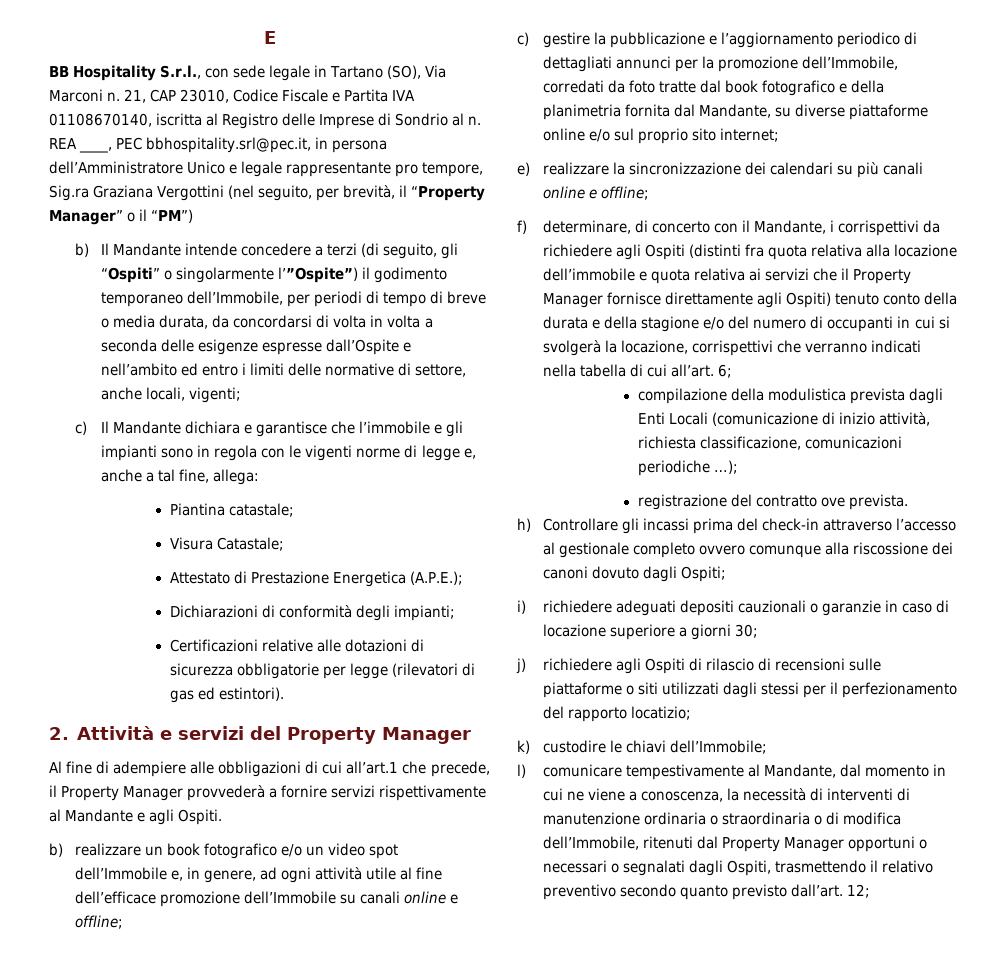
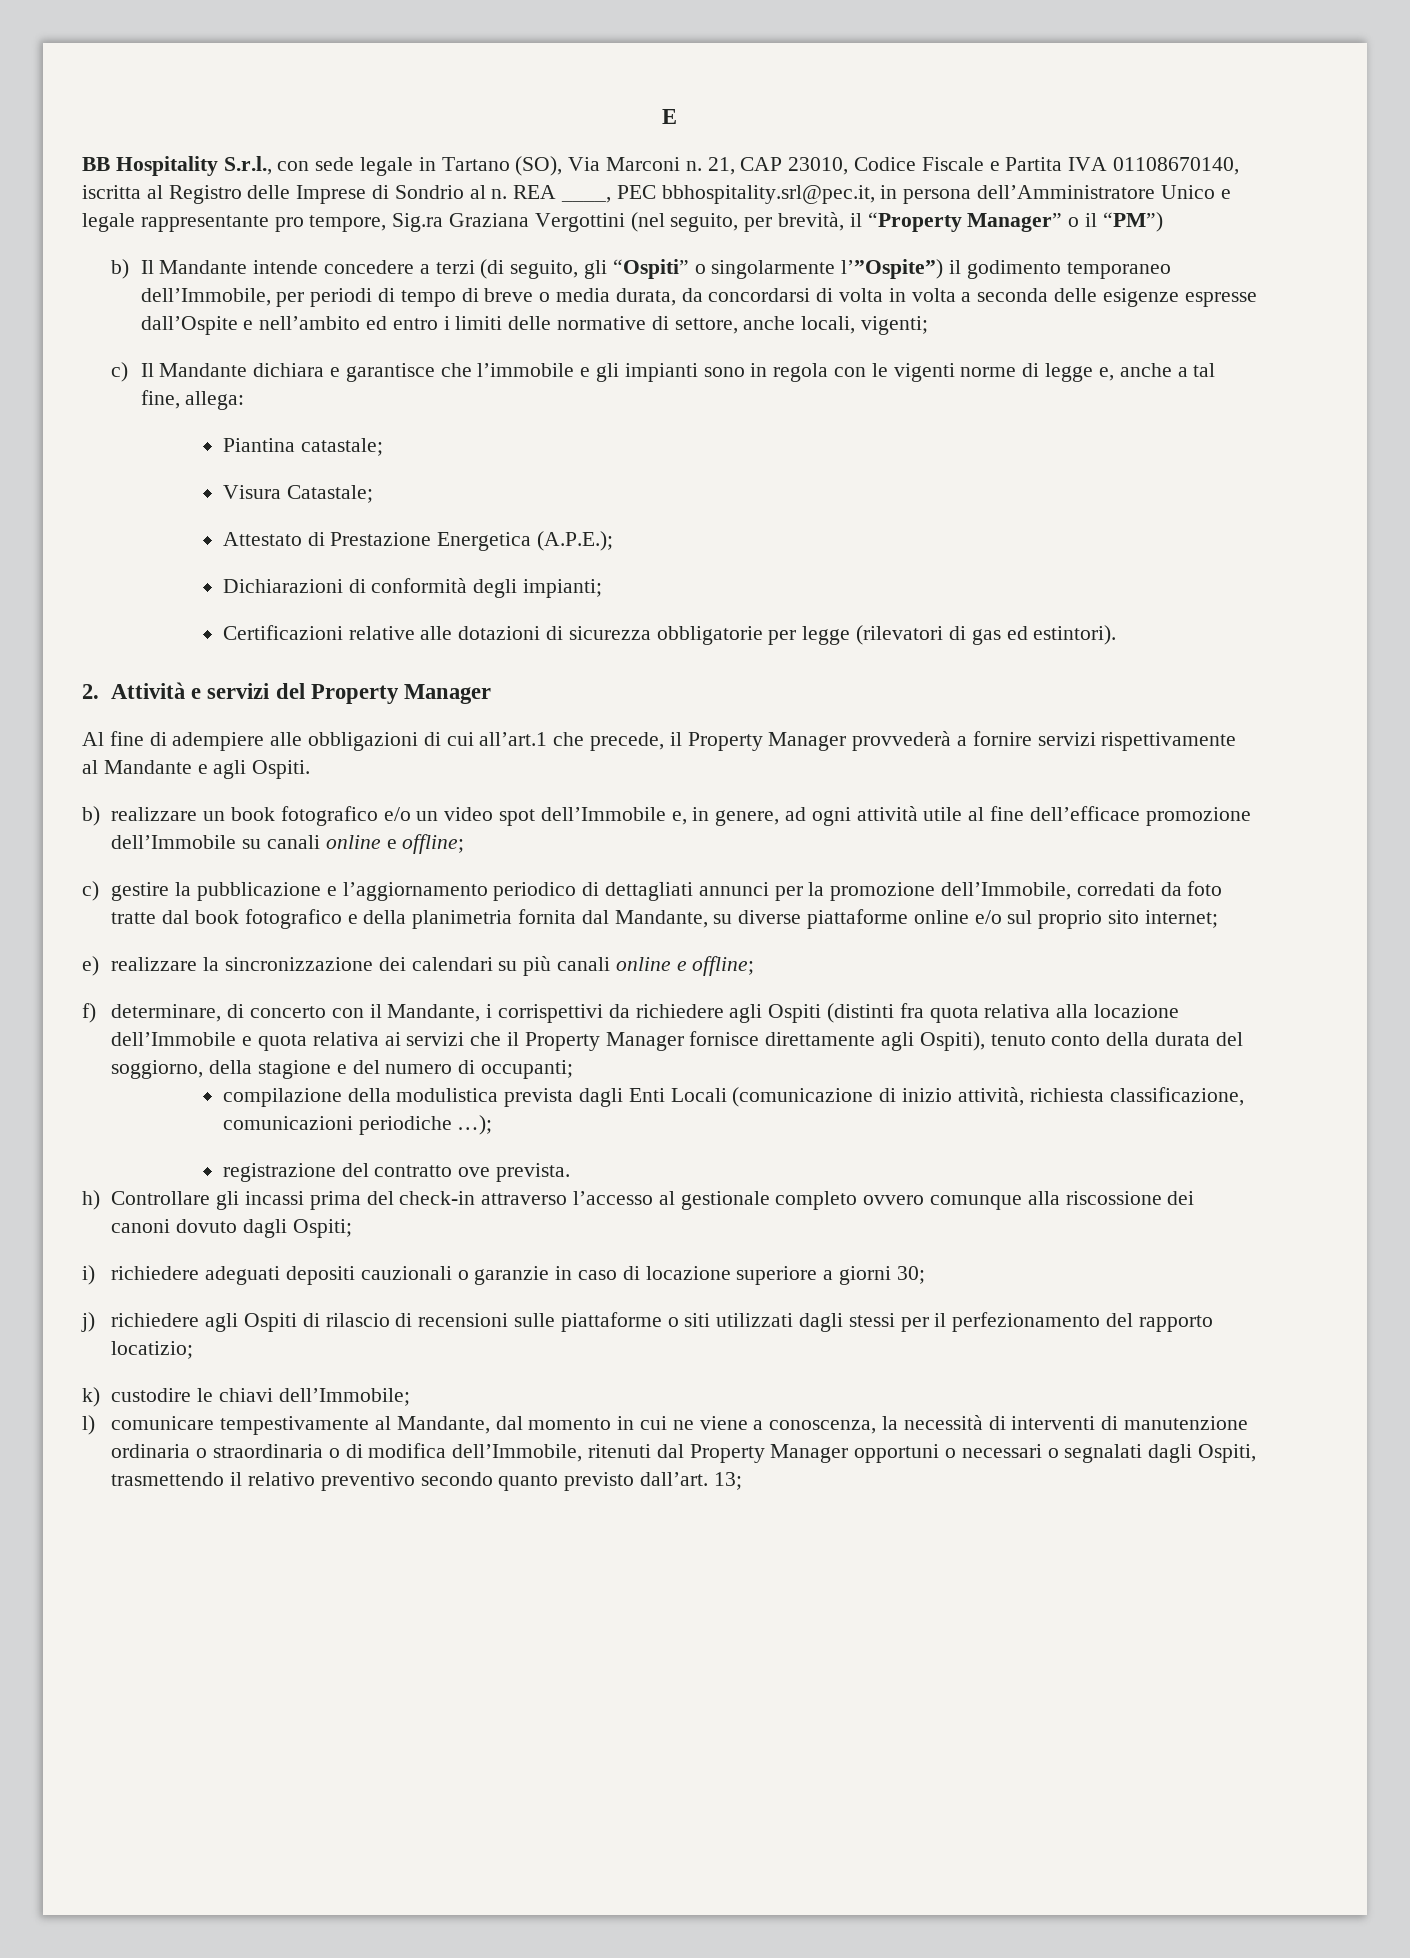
- f) determinare, di concerto con il Mandante, i corrispettivi da richiedere agli Ospiti (distinti fra quota relativa alla locazione dell’immobile e quota relativa ai servizi che il Property Manager fornisce direttamente agli Ospiti) tenuto conto della durata e della stagione e/o del numero di occupanti in cui si svolgerà la locazione, corrispettivi che verranno indicati nella tabella di cui all’art. 6;
+ f) determinare, di concerto con il Mandante, i corrispettivi da richiedere agli Ospiti (distinti fra quota relativa alla locazione dell’Immobile e quota relativa ai servizi che il Property Manager fornisce direttamente agli Ospiti), tenuto conto della durata del soggiorno, della stagione e del numero di occupanti;
- 12;
+ 13;

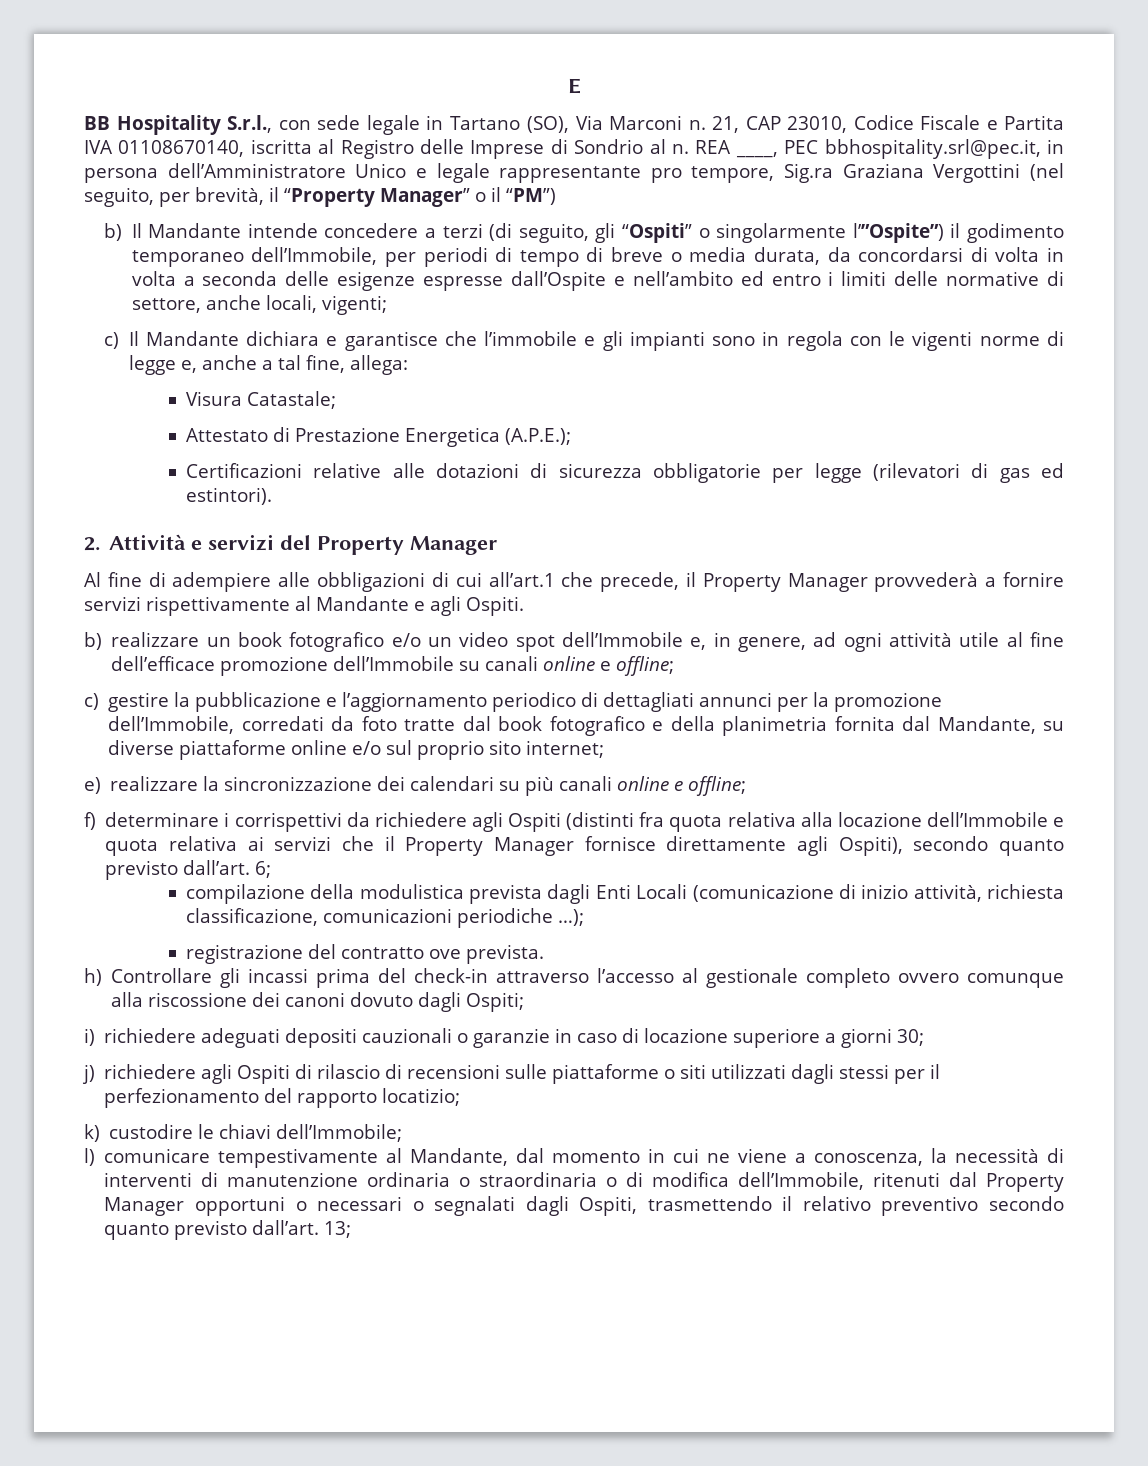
- Piantina catastale;
- Dichiarazioni di conformità degli impianti;
- f) determinare, di concerto con il Mandante, i corrispettivi da richiedere agli Ospiti (distinti fra quota relativa alla locazione dell’Immobile e quota relativa ai servizi che il Property Manager fornisce direttamente agli Ospiti), tenuto conto della durata del soggiorno, della stagione e del numero di occupanti;
+ f) determinare i corrispettivi da richiedere agli Ospiti (distinti fra quota relativa alla locazione dell’Immobile e quota relativa ai servizi che il Property Manager fornisce direttamente agli Ospiti), secondo quanto previsto dall’art. 6;

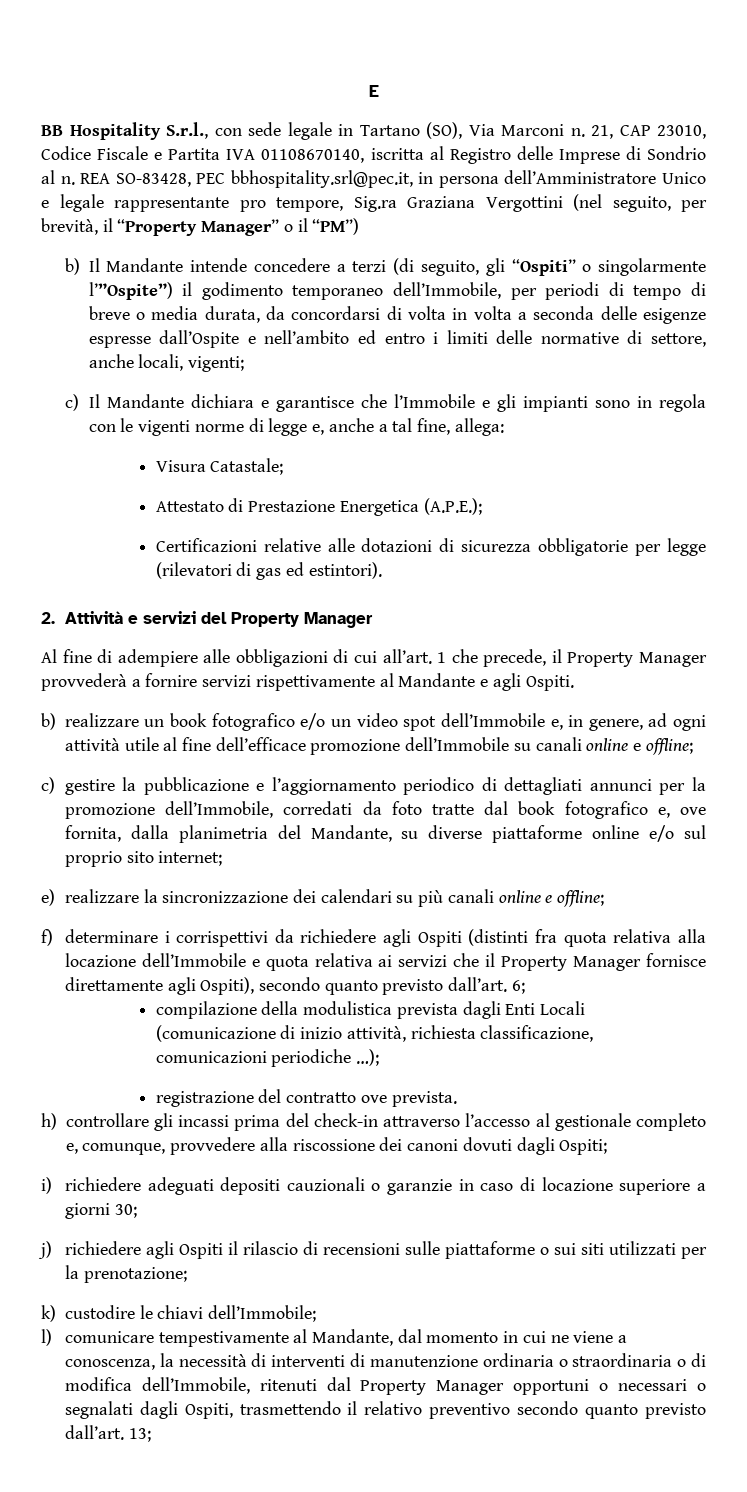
- REA ____, PEC bbhospitality.srl@pec.it, in persona dell’Amministratore Unico e legale rappresentante pro tempore, Sig.ra Graziana Vergottini (nel seguito, per brevità, il “Property Manager” o il “PM”)
+ REA SO-83428, PEC bbhospitality.srl@pec.it, in persona dell’Amministratore Unico e legale rappresentante pro tempore, Sig.ra Graziana Vergottini (nel seguito, per brevità, il “Property Manager” o il “PM”)
- c) Il Mandante dichiara e garantisce che l’immobile e gli impianti sono in regola con le vigenti norme di legge e, anche a tal fine, allega:
+ c) Il Mandante dichiara e garantisce che l’Immobile e gli impianti sono in regola con le vigenti norme di legge e, anche a tal fine, allega:
- Al fine di adempiere alle obbligazioni di cui all’art.1 che precede, il Property Manager provvederà a fornire servizi rispettivamente al Mandante e agli Ospiti.
+ Al fine di adempiere alle obbligazioni di cui all’art. 1 che precede, il Property Manager provvederà a fornire servizi rispettivamente al Mandante e agli Ospiti.
- c) gestire la pubblicazione e l’aggiornamento periodico di dettagliati annunci per la promozione dell’Immobile, corredati da foto tratte dal book fotografico e della planimetria fornita dal Mandante, su diverse piattaforme online e/o sul proprio sito internet;
+ c) gestire la pubblicazione e l’aggiornamento periodico di dettagliati annunci per la promozione dell’Immobile, corredati da foto tratte dal book fotografico e, ove fornita, dalla planimetria del Mandante, su diverse piattaforme online e/o sul proprio sito internet;
- h) Controllare gli incassi prima del check-in attraverso l’accesso al gestionale completo ovvero comunque alla riscossione dei canoni dovuto dagli Ospiti;
+ h) controllare gli incassi prima del check-in attraverso l’accesso al gestionale completo e, comunque, provvedere alla riscossione dei canoni dovuti dagli Ospiti;
- j) richiedere agli Ospiti di rilascio di recensioni sulle piattaforme o siti utilizzati dagli stessi per il perfezionamento del rapporto locatizio;
+ j) richiedere agli Ospiti il rilascio di recensioni sulle piattaforme o sui siti utilizzati per la prenotazione;

